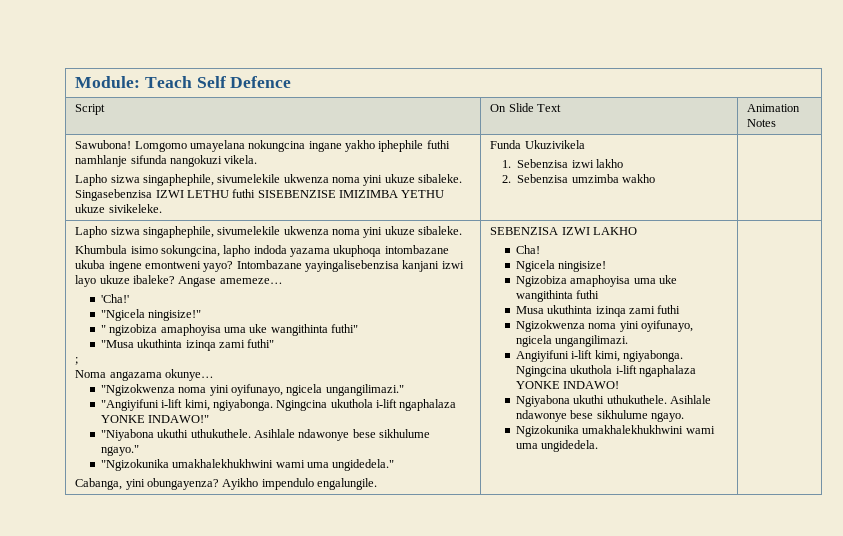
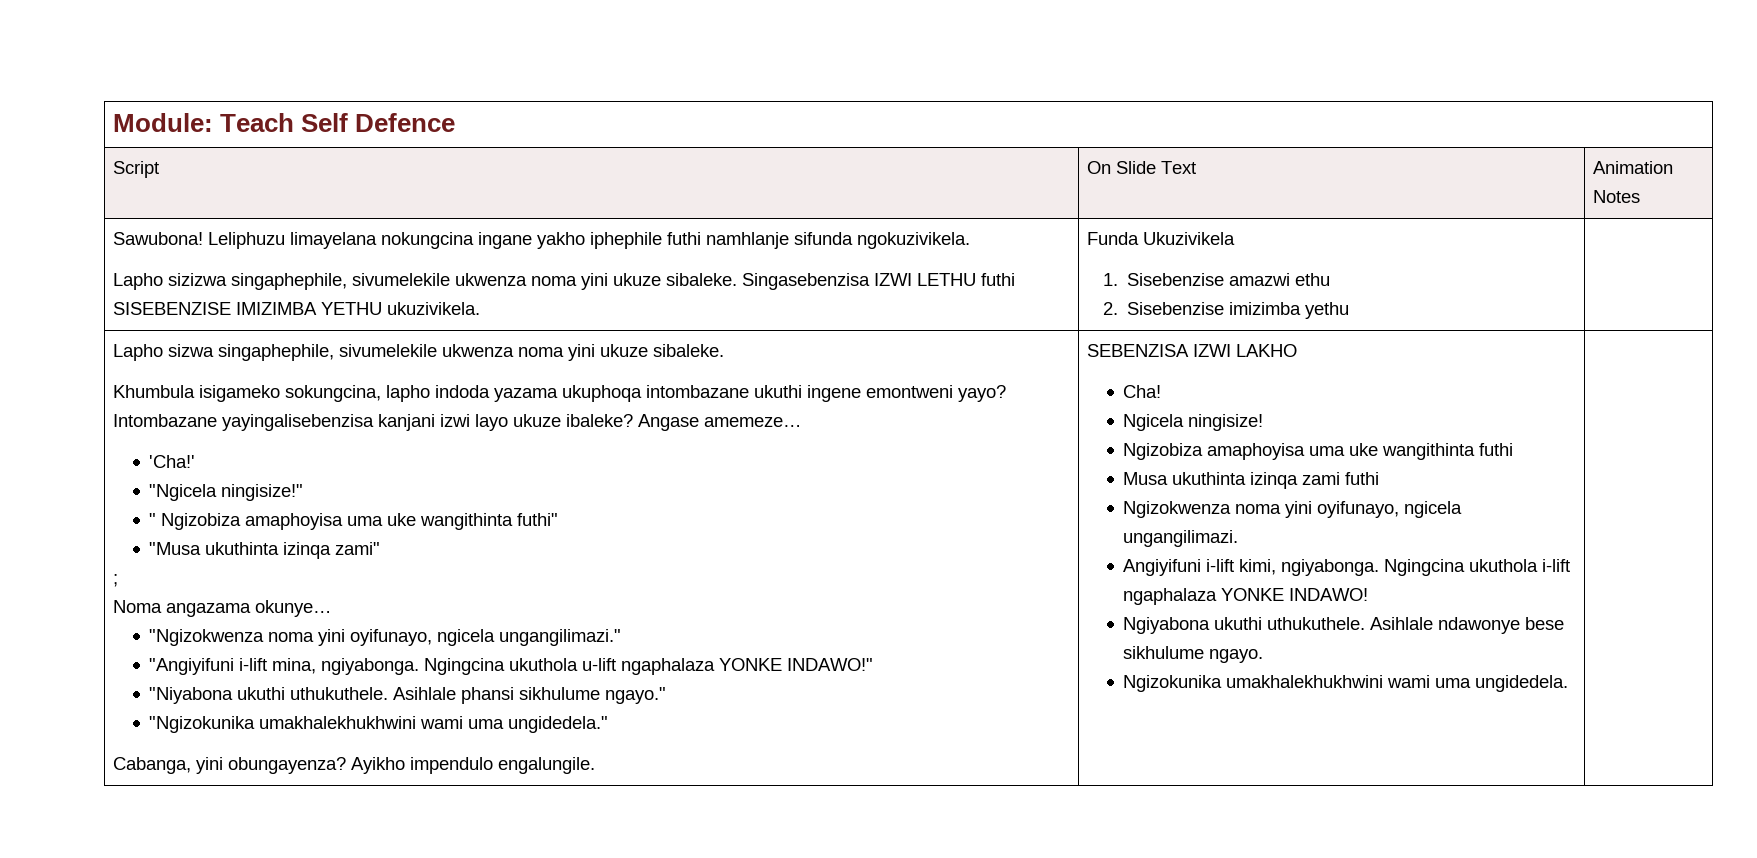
- Sawubona! Lomgomo umayelana nokungcina ingane yakho iphephile futhi namhlanje sifunda nangokuzi vikela.
- Lapho sizwa singaphephile, sivumelekile ukwenza noma yini ukuze sibaleke. Singasebenzisa IZWI LETHU futhi SISEBENZISE IMIZIMBA YETHU ukuze sivikeleke. | Funda Ukuzivikela
- 1. Sebenzisa izwi lakho
- 2. Sebenzisa umzimba wakho |
+ Sawubona! Leliphuzu limayelana nokungcina ingane yakho iphephile futhi namhlanje sifunda ngokuzivikela.
+ Lapho sizizwa singaphephile, sivumelekile ukwenza noma yini ukuze sibaleke. Singasebenzisa IZWI LETHU futhi SISEBENZISE IMIZIMBA YETHU ukuzivikela. | Funda Ukuzivikela
+ 1. Sisebenzise amazwi ethu
+ 2. Sisebenzise imizimba yethu |
- Khumbula isimo sokungcina, lapho indoda yazama ukuphoqa intombazane ukuba ingene emontweni yayo?
+ Khumbula isigameko sokungcina, lapho indoda yazama ukuphoqa intombazane ukuthi ingene emontweni yayo?
- " ngizobiza amaphoyisa uma uke wangithinta futhi"
+ " Ngizobiza amaphoyisa uma uke wangithinta futhi"
- "Musa ukuthinta izinqa zami futhi"
+ "Musa ukuthinta izinqa zami"
- "Angiyifuni i-lift kimi, ngiyabonga. Ngingcina ukuthola i-lift ngaphalaza YONKE INDAWO!"
+ "Angiyifuni i-lift mina, ngiyabonga. Ngingcina ukuthola u-lift ngaphalaza YONKE INDAWO!"
- Asihlale ndawonye bese sikhulume ngayo."
+ Asihlale phansi sikhulume ngayo."

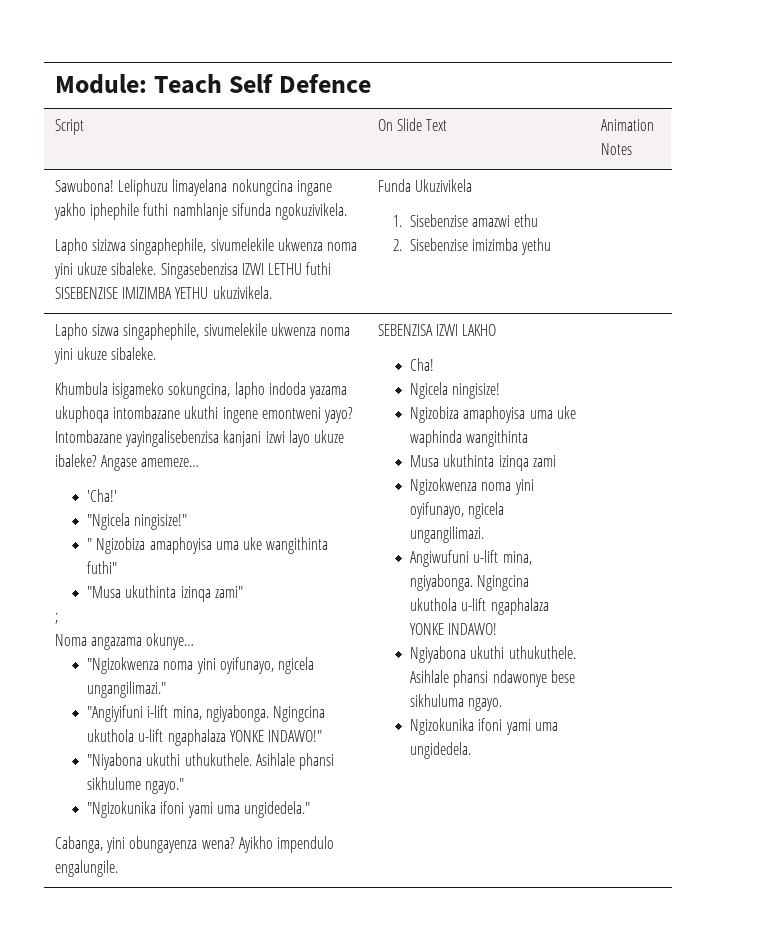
- "Ngizokunika umakhalekhukhwini wami uma ungidedela."
+ "Ngizokunika ifoni yami uma ungidedela."
- Cabanga, yini obungayenza?
+ Cabanga, yini obungayenza wena?
- Ngizobiza amaphoyisa uma uke wangithinta futhi
+ Ngizobiza amaphoyisa uma uke waphinda wangithinta
- Musa ukuthinta izinqa zami futhi
+ Musa ukuthinta izinqa zami
- Angiyifuni i-lift kimi, ngiyabonga. Ngingcina ukuthola i-lift ngaphalaza YONKE INDAWO!
+ Angiwufuni u-lift mina, ngiyabonga. Ngingcina ukuthola u-lift ngaphalaza YONKE INDAWO!
- Asihlale ndawonye bese sikhulume ngayo.
+ Asihlale phansi ndawonye bese sikhuluma ngayo.
- Ngizokunika umakhalekhukhwini wami uma ungidedela.
+ Ngizokunika ifoni yami uma ungidedela.

